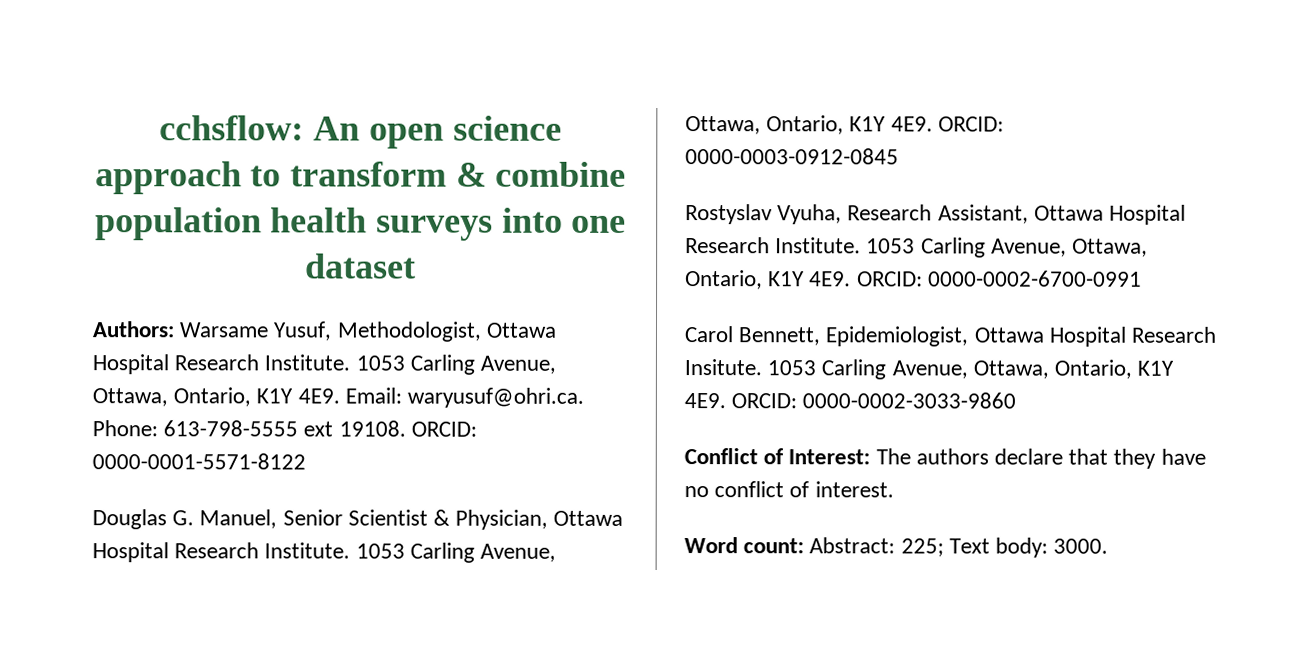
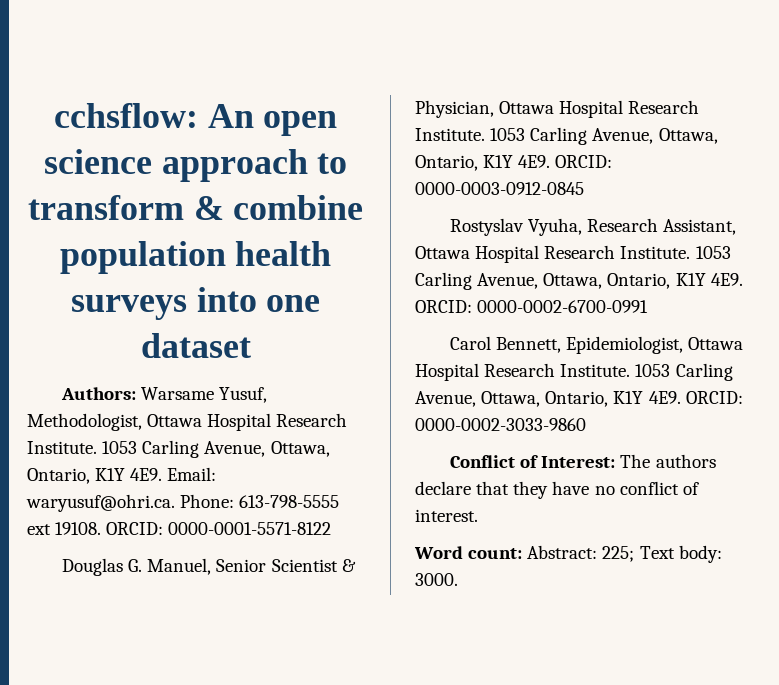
- Carol Bennett, Epidemiologist, Ottawa Hospital Research Insitute.
+ Carol Bennett, Epidemiologist, Ottawa Hospital Research Institute.

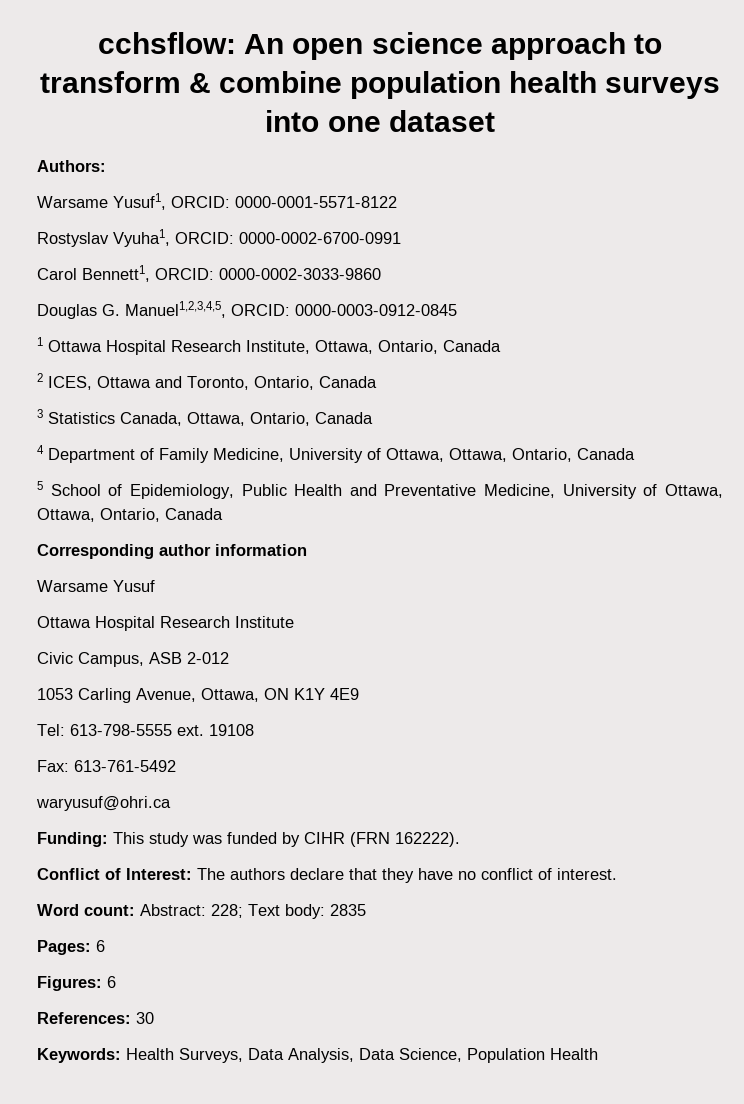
- Authors: Warsame Yusuf, Methodologist, Ottawa Hospital Research Institute. 1053 Carling Avenue, Ottawa, Ontario, K1Y 4E9. Email: waryusuf@ohri.ca. Phone: 613-798-5555 ext 19108. ORCID: 0000-0001-5571-8122
- Douglas G. Manuel, Senior Scientist & Physician, Ottawa Hospital Research Institute. 1053 Carling Avenue, Ottawa, Ontario, K1Y 4E9. ORCID: 0000-0003-0912-0845
- Rostyslav Vyuha, Research Assistant, Ottawa Hospital Research Institute. 1053 Carling Avenue, Ottawa, Ontario, K1Y 4E9. ORCID: 0000-0002-6700-0991
- Carol Bennett, Epidemiologist, Ottawa Hospital Research Institute. 1053 Carling Avenue, Ottawa, Ontario, K1Y 4E9. ORCID: 0000-0002-3033-9860
+ Authors:
+ Warsame Yusuf1, ORCID: 0000-0001-5571-8122
+ Rostyslav Vyuha1, ORCID: 0000-0002-6700-0991
+ Carol Bennett1, ORCID: 0000-0002-3033-9860
+ Douglas G. Manuel1,2,3,4,5, ORCID: 0000-0003-0912-0845
+ 1 Ottawa Hospital Research Institute, Ottawa, Ontario, Canada
+ 2 ICES, Ottawa and Toronto, Ontario, Canada
+ 3 Statistics Canada, Ottawa, Ontario, Canada
+ 4 Department of Family Medicine, University of Ottawa, Ottawa, Ontario, Canada
+ 5 School of Epidemiology, Public Health and Preventative Medicine, University of Ottawa, Ottawa, Ontario, Canada
+ Corresponding author information
+ Warsame Yusuf
+ Ottawa Hospital Research Institute
+ Civic Campus, ASB 2-012
+ 1053 Carling Avenue, Ottawa, ON K1Y 4E9
+ Tel: 613-798-5555 ext. 19108
+ Fax: 613-761-5492
+ waryusuf@ohri.ca
+ Funding: This study was funded by CIHR (FRN 162222).
- Word count: Abstract: 225; Text body: 3000.
+ Word count: Abstract: 228; Text body: 2835
+ Pages: 6
+ Figures: 6
+ References: 30
+ Keywords: Health Surveys, Data Analysis, Data Science, Population Health

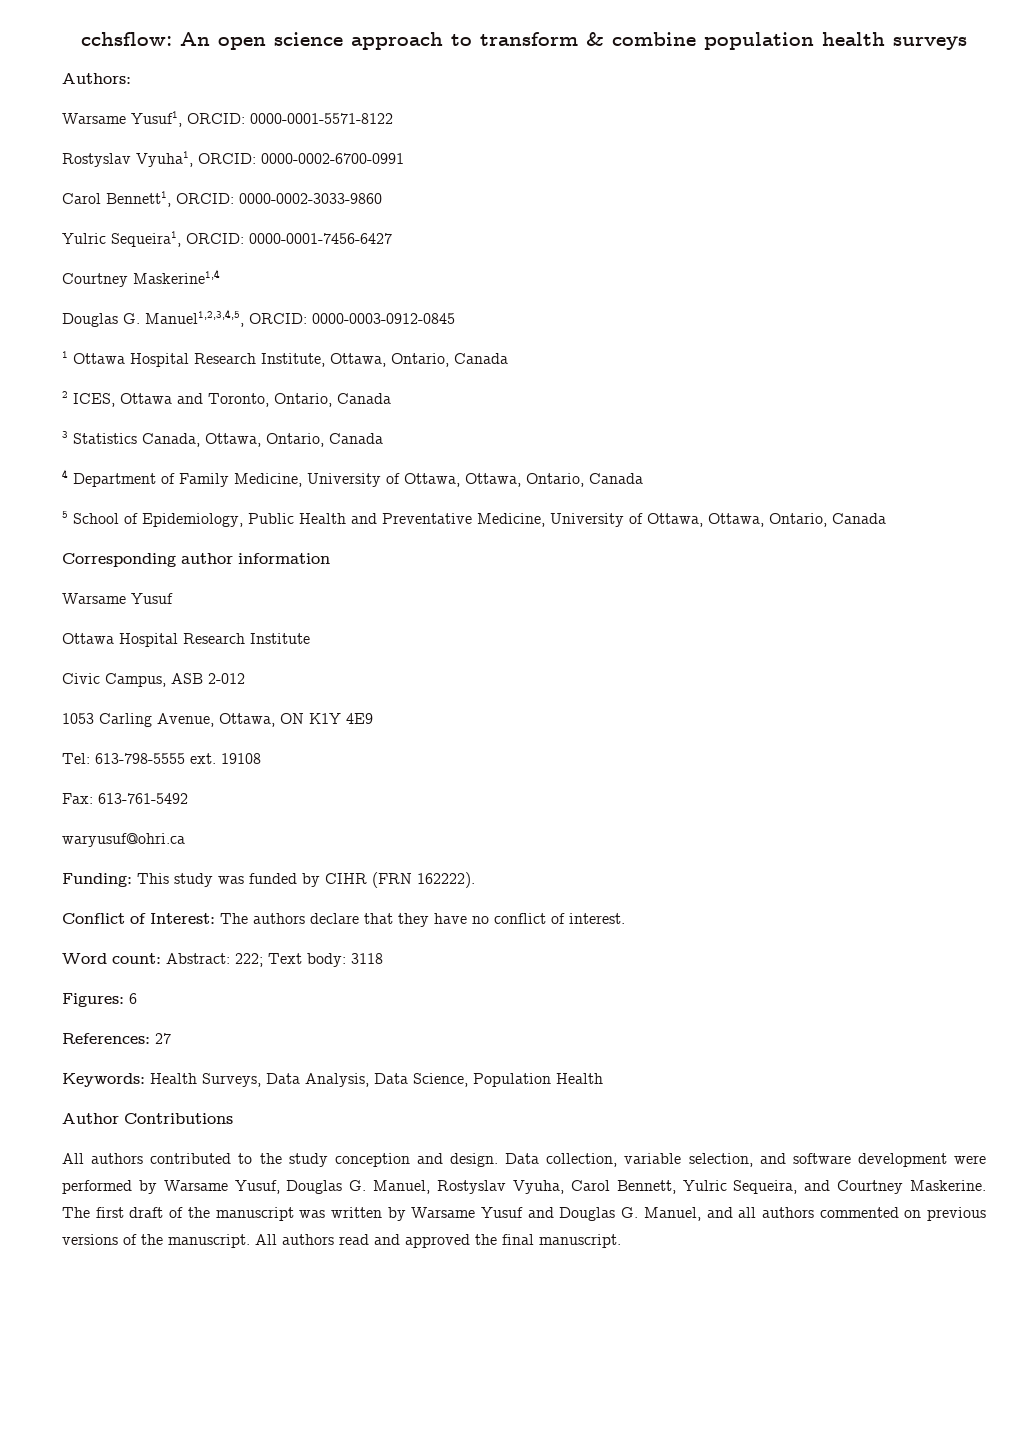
- cchsflow: An open science approach to transform & combine population health surveys into one dataset
+ cchsflow: An open science approach to transform & combine population health surveys
+ Yulric Sequeira1, ORCID: 0000-0001-7456-6427
+ Courtney Maskerine1,4
- Word count: Abstract: 228; Text body: 2835
- Pages: 6
+ Word count: Abstract: 222; Text body: 3118
- References: 30
+ References: 27
+ Author Contributions
+ All authors contributed to the study conception and design. Data collection, variable selection, and software development were performed by Warsame Yusuf, Douglas G. Manuel, Rostyslav Vyuha, Carol Bennett, Yulric Sequeira, and Courtney Maskerine. The first draft of the manuscript was written by Warsame Yusuf and Douglas G. Manuel, and all authors commented on previous versions of the manuscript. All authors read and approved the final manuscript.

